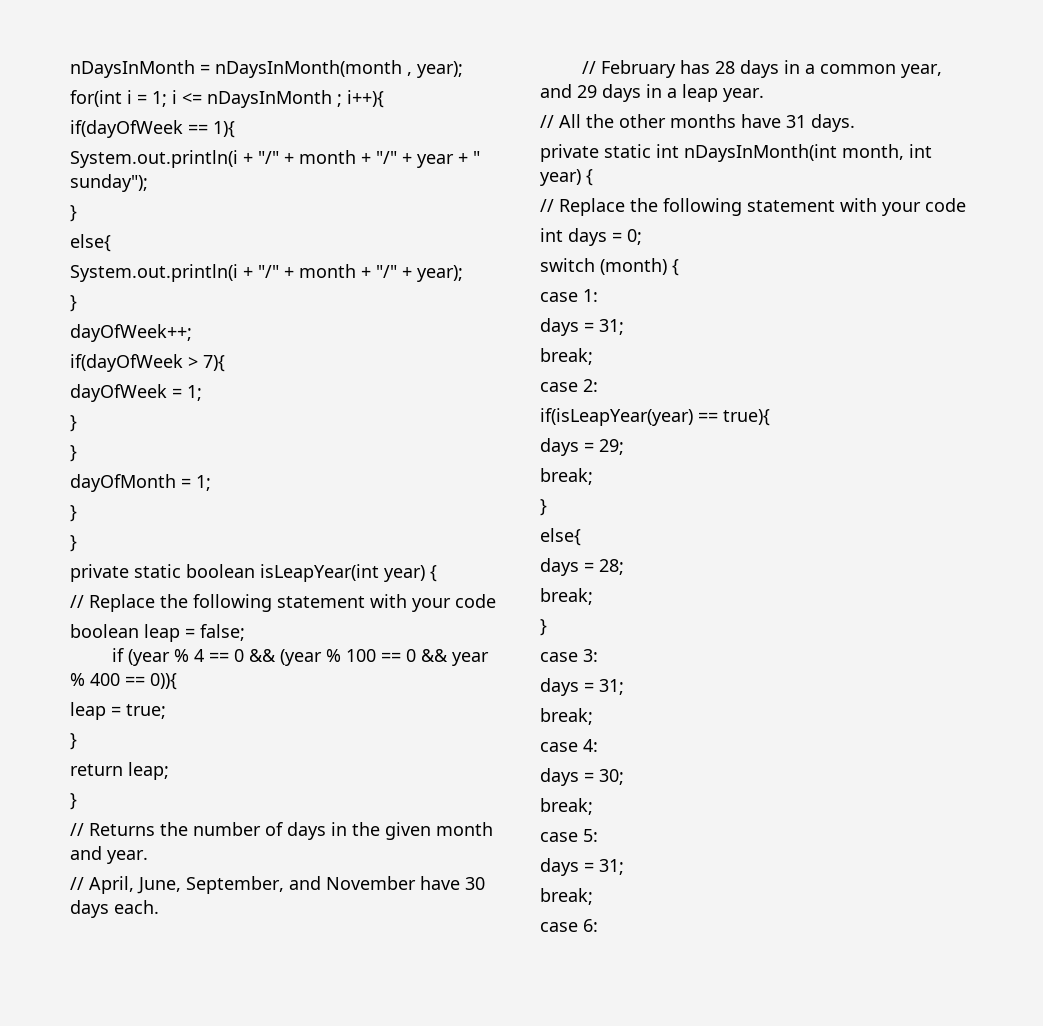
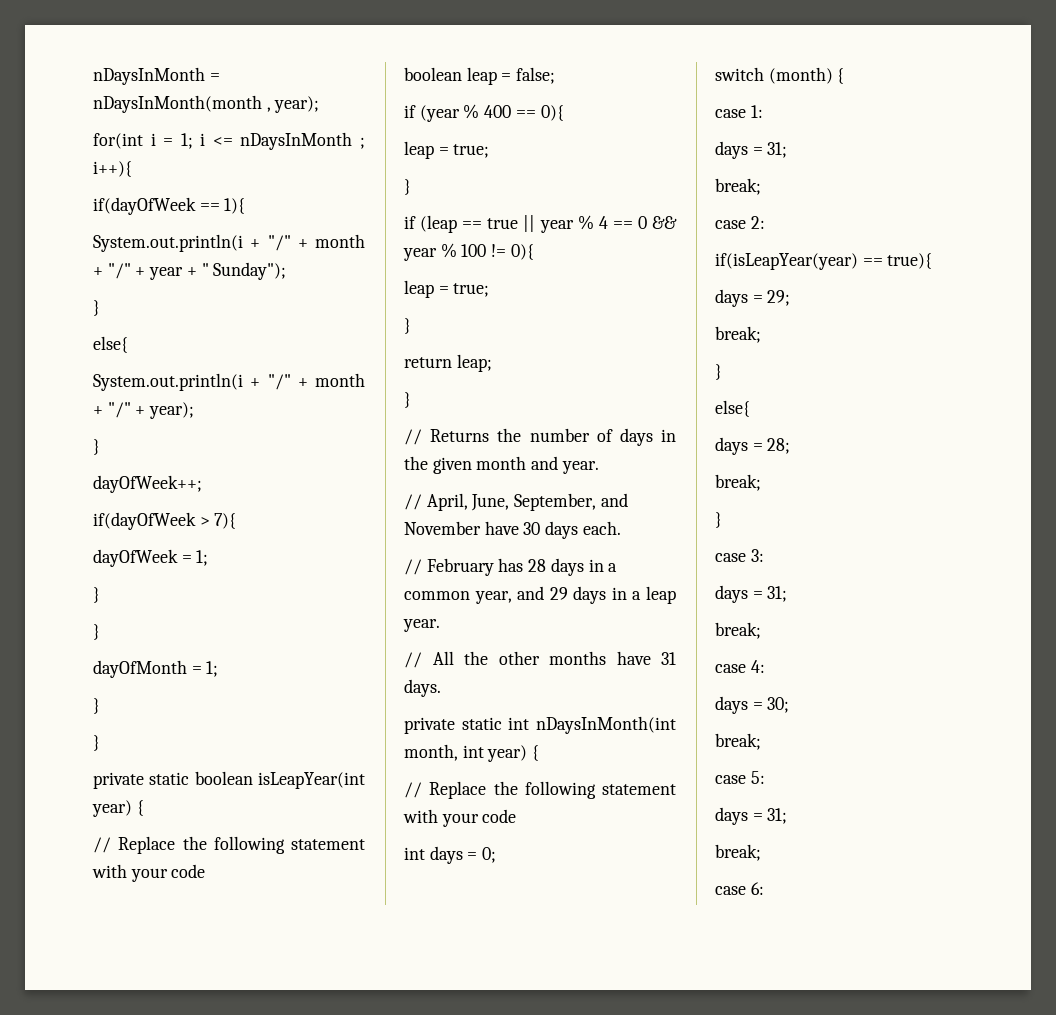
- System.out.println(i + "/" + month + "/" + year + " sunday");
+ System.out.println(i + "/" + month + "/" + year + " Sunday");
- if (year % 4 == 0 && (year % 100 == 0 && year % 400 == 0)){
+ if (year % 400 == 0){
+ leap = true;
+ }
+ if (leap == true || year % 4 == 0 && year % 100 != 0){

